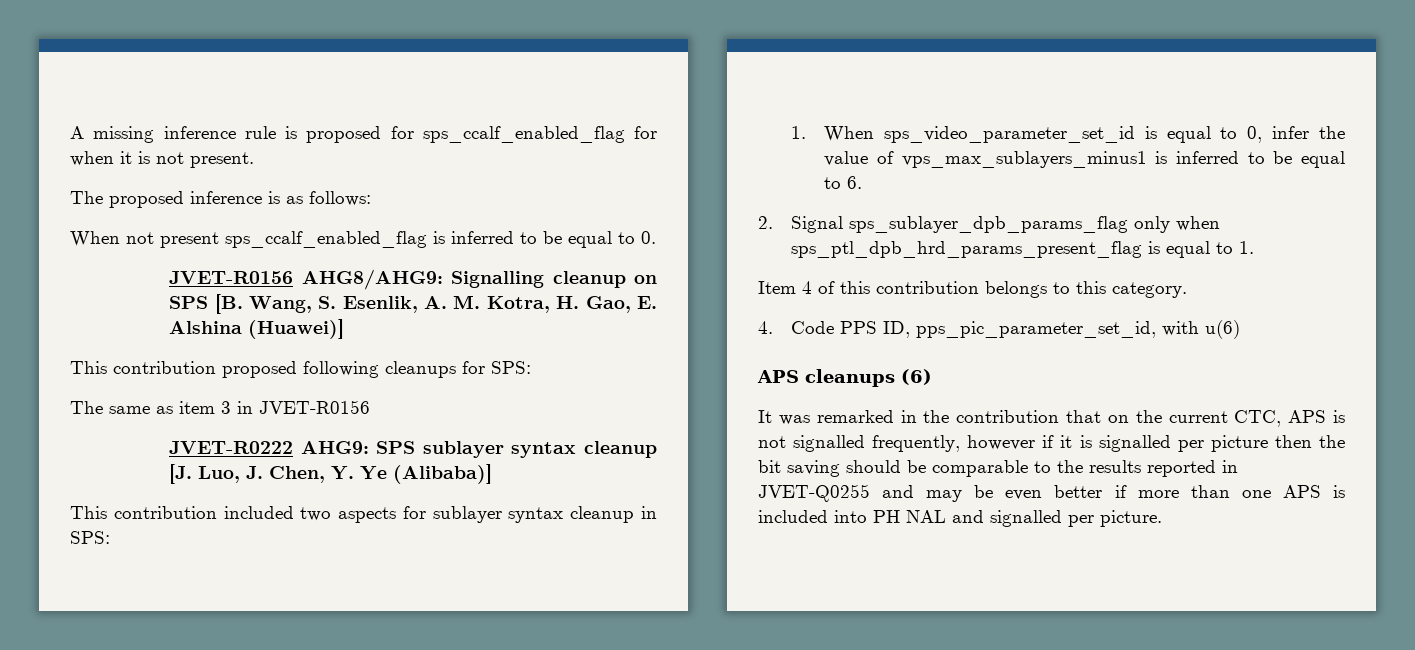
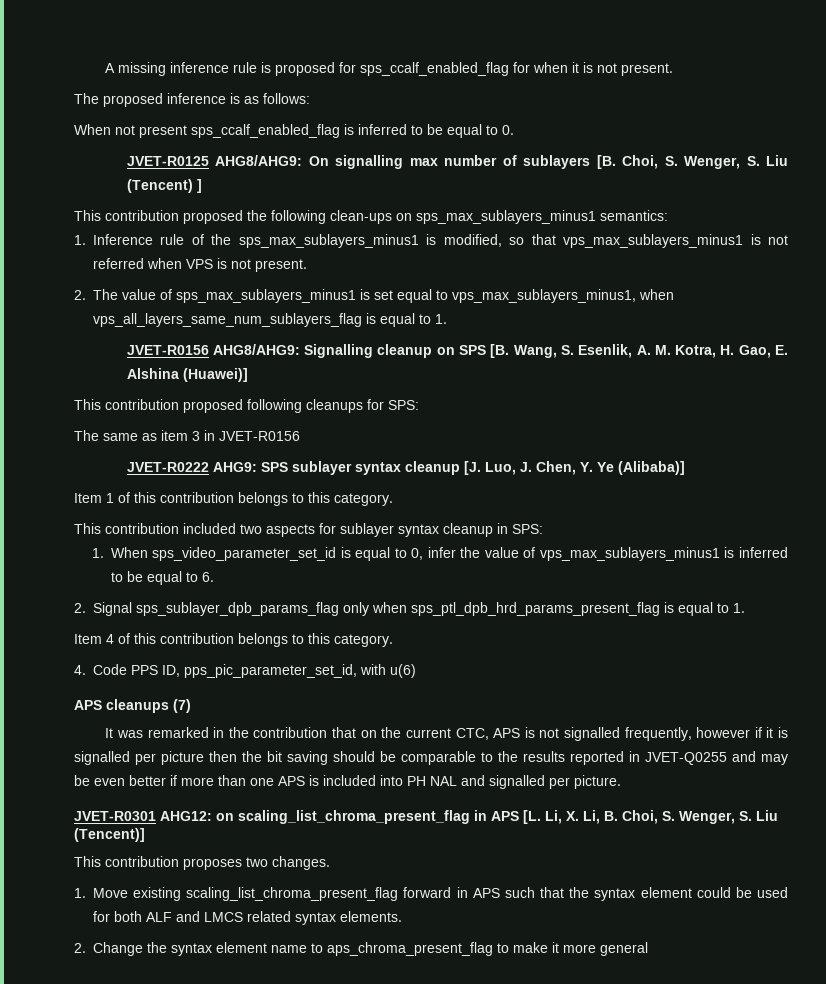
+ JVET-R0125 AHG8/AHG9: On signalling max number of sublayers [B. Choi, S. Wenger, S. Liu (Tencent) ]
+ This contribution proposed the following clean-ups on sps_max_sublayers_minus1 semantics:
+ 1. Inference rule of the sps_max_sublayers_minus1 is modified, so that vps_max_sublayers_minus1 is not referred when VPS is not present.
+ 2. The value of sps_max_sublayers_minus1 is set equal to vps_max_sublayers_minus1, when vps_all_layers_same_num_sublayers_flag is equal to 1.
+ Item 1 of this contribution belongs to this category.
- APS cleanups (6)
+ APS cleanups (7)
+ JVET-R0301 AHG12: on scaling_list_chroma_present_flag in APS [L. Li, X. Li, B. Choi, S. Wenger, S. Liu (Tencent)]
+ This contribution proposes two changes.
+ 1. Move existing scaling_list_chroma_present_flag forward in APS such that the syntax element could be used for both ALF and LMCS related syntax elements.
+ 2. Change the syntax element name to aps_chroma_present_flag to make it more general

